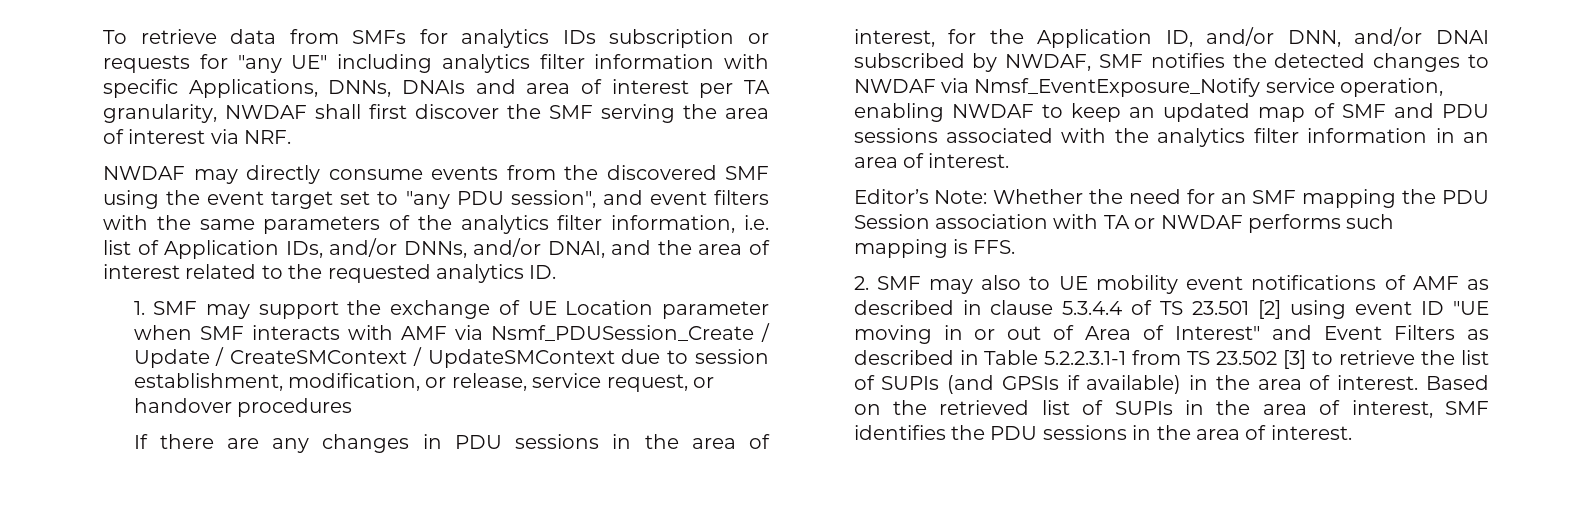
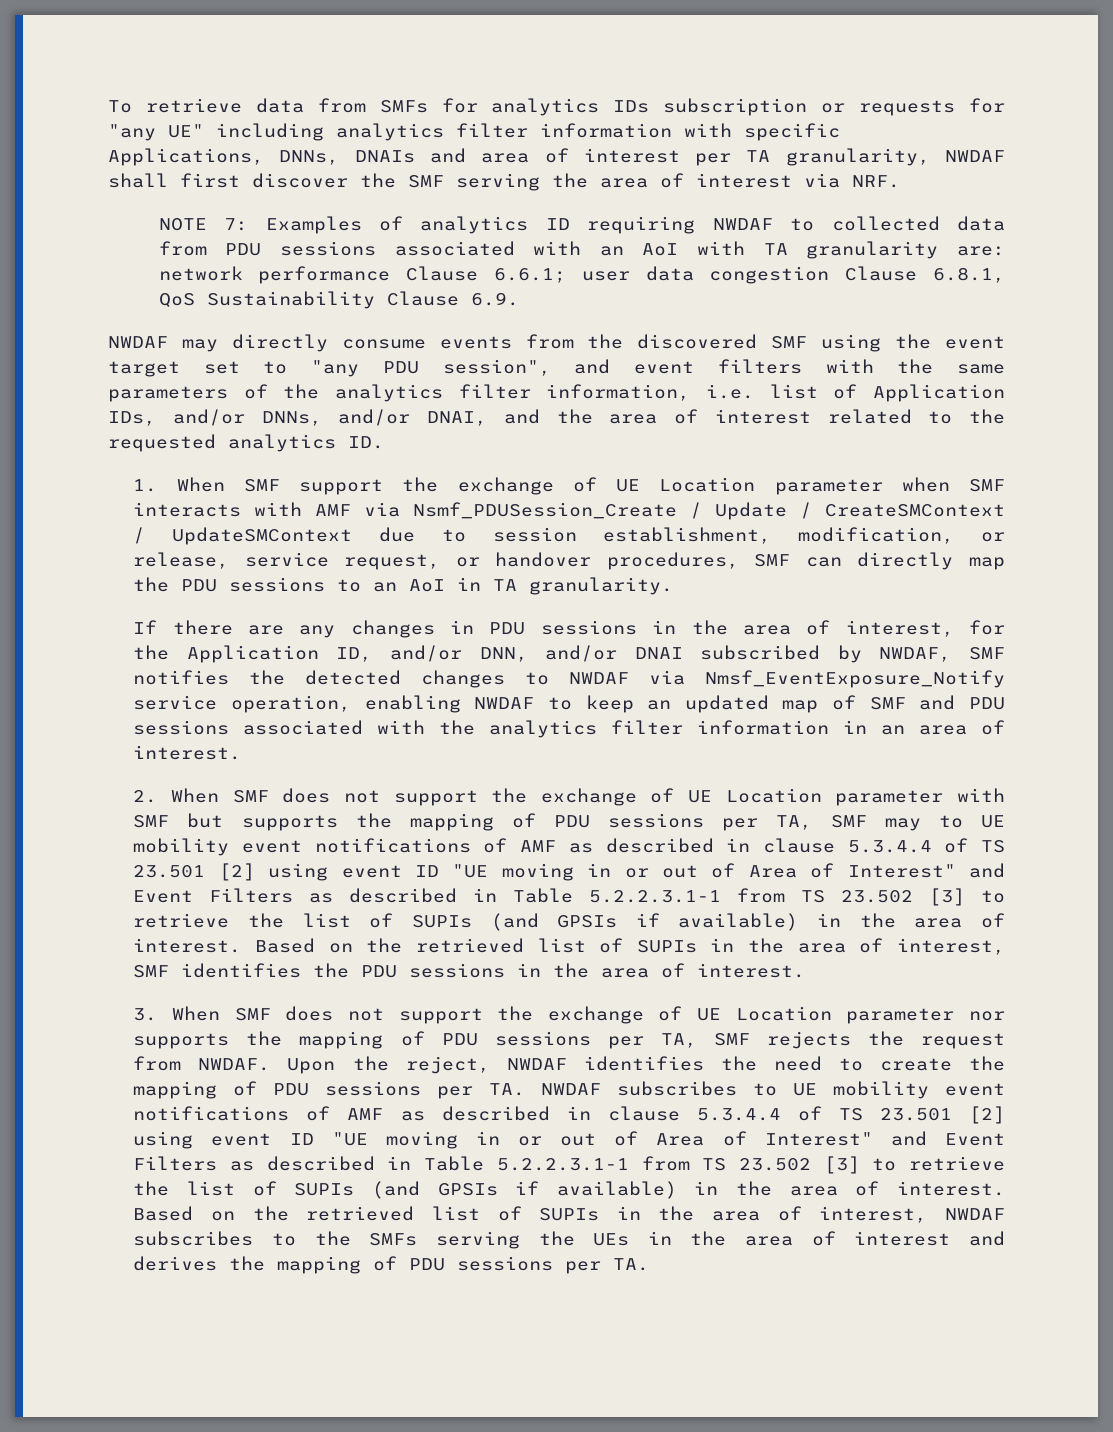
+ NOTE 7: Examples of analytics ID requiring NWDAF to collected data from PDU sessions associated with an AoI with TA granularity are: network performance Clause 6.6.1; user data congestion Clause 6.8.1, QoS Sustainability Clause 6.9.
- 1. SMF may support the exchange of UE Location parameter when SMF interacts with AMF via Nsmf_PDUSession_Create / Update / CreateSMContext / UpdateSMContext due to session establishment, modification, or release, service request, or handover procedures
+ 1. When SMF support the exchange of UE Location parameter when SMF interacts with AMF via Nsmf_PDUSession_Create / Update / CreateSMContext / UpdateSMContext due to session establishment, modification, or release, service request, or handover procedures, SMF can directly map the PDU sessions to an AoI in TA granularity.
- Editor’s Note: Whether the need for an SMF mapping the PDU Session association with TA or NWDAF performs such mapping is FFS.
- 2. SMF may also to UE mobility event notifications of AMF as described in clause 5.3.4.4 of TS 23.501 [2] using event ID "UE moving in or out of Area of Interest" and Event Filters as described in Table 5.2.2.3.1-1 from TS 23.502 [3] to retrieve the list of SUPIs (and GPSIs if available) in the area of interest.
+ 2. When SMF does not support the exchange of UE Location parameter with SMF but supports the mapping of PDU sessions per TA, SMF may to UE mobility event notifications of AMF as described in clause 5.3.4.4 of TS 23.501 [2] using event ID "UE moving in or out of Area of Interest" and Event Filters as described in Table 5.2.2.3.1-1 from TS 23.502 [3] to retrieve the list of SUPIs (and GPSIs if available) in the area of interest.
+ 3. When SMF does not support the exchange of UE Location parameter nor supports the mapping of PDU sessions per TA, SMF rejects the request from NWDAF. Upon the reject, NWDAF identifies the need to create the mapping of PDU sessions per TA. NWDAF subscribes to UE mobility event notifications of AMF as described in clause 5.3.4.4 of TS 23.501 [2] using event ID "UE moving in or out of Area of Interest" and Event Filters as described in Table 5.2.2.3.1-1 from TS 23.502 [3] to retrieve the list of SUPIs (and GPSIs if available) in the area of interest. Based on the retrieved list of SUPIs in the area of interest, NWDAF subscribes to the SMFs serving the UEs in the area of interest and derives the mapping of PDU sessions per TA.

